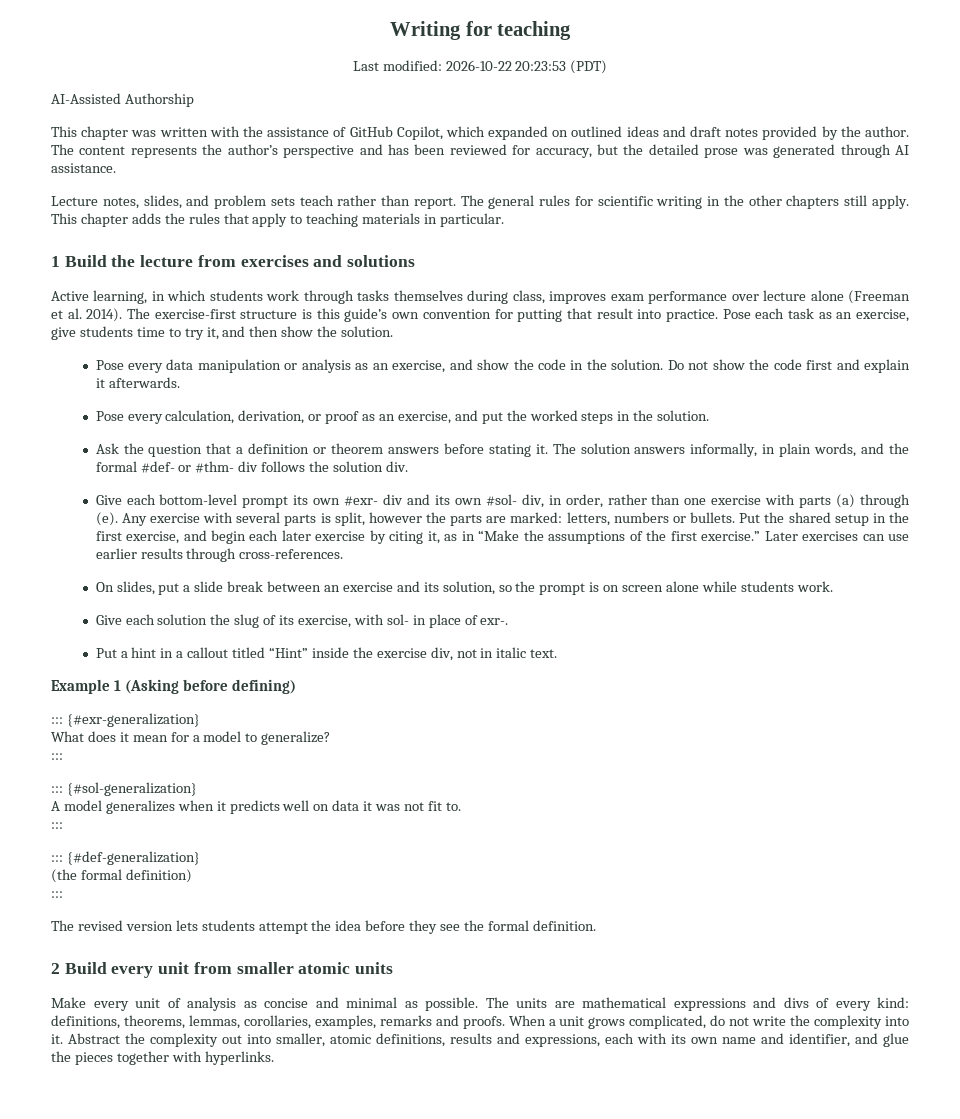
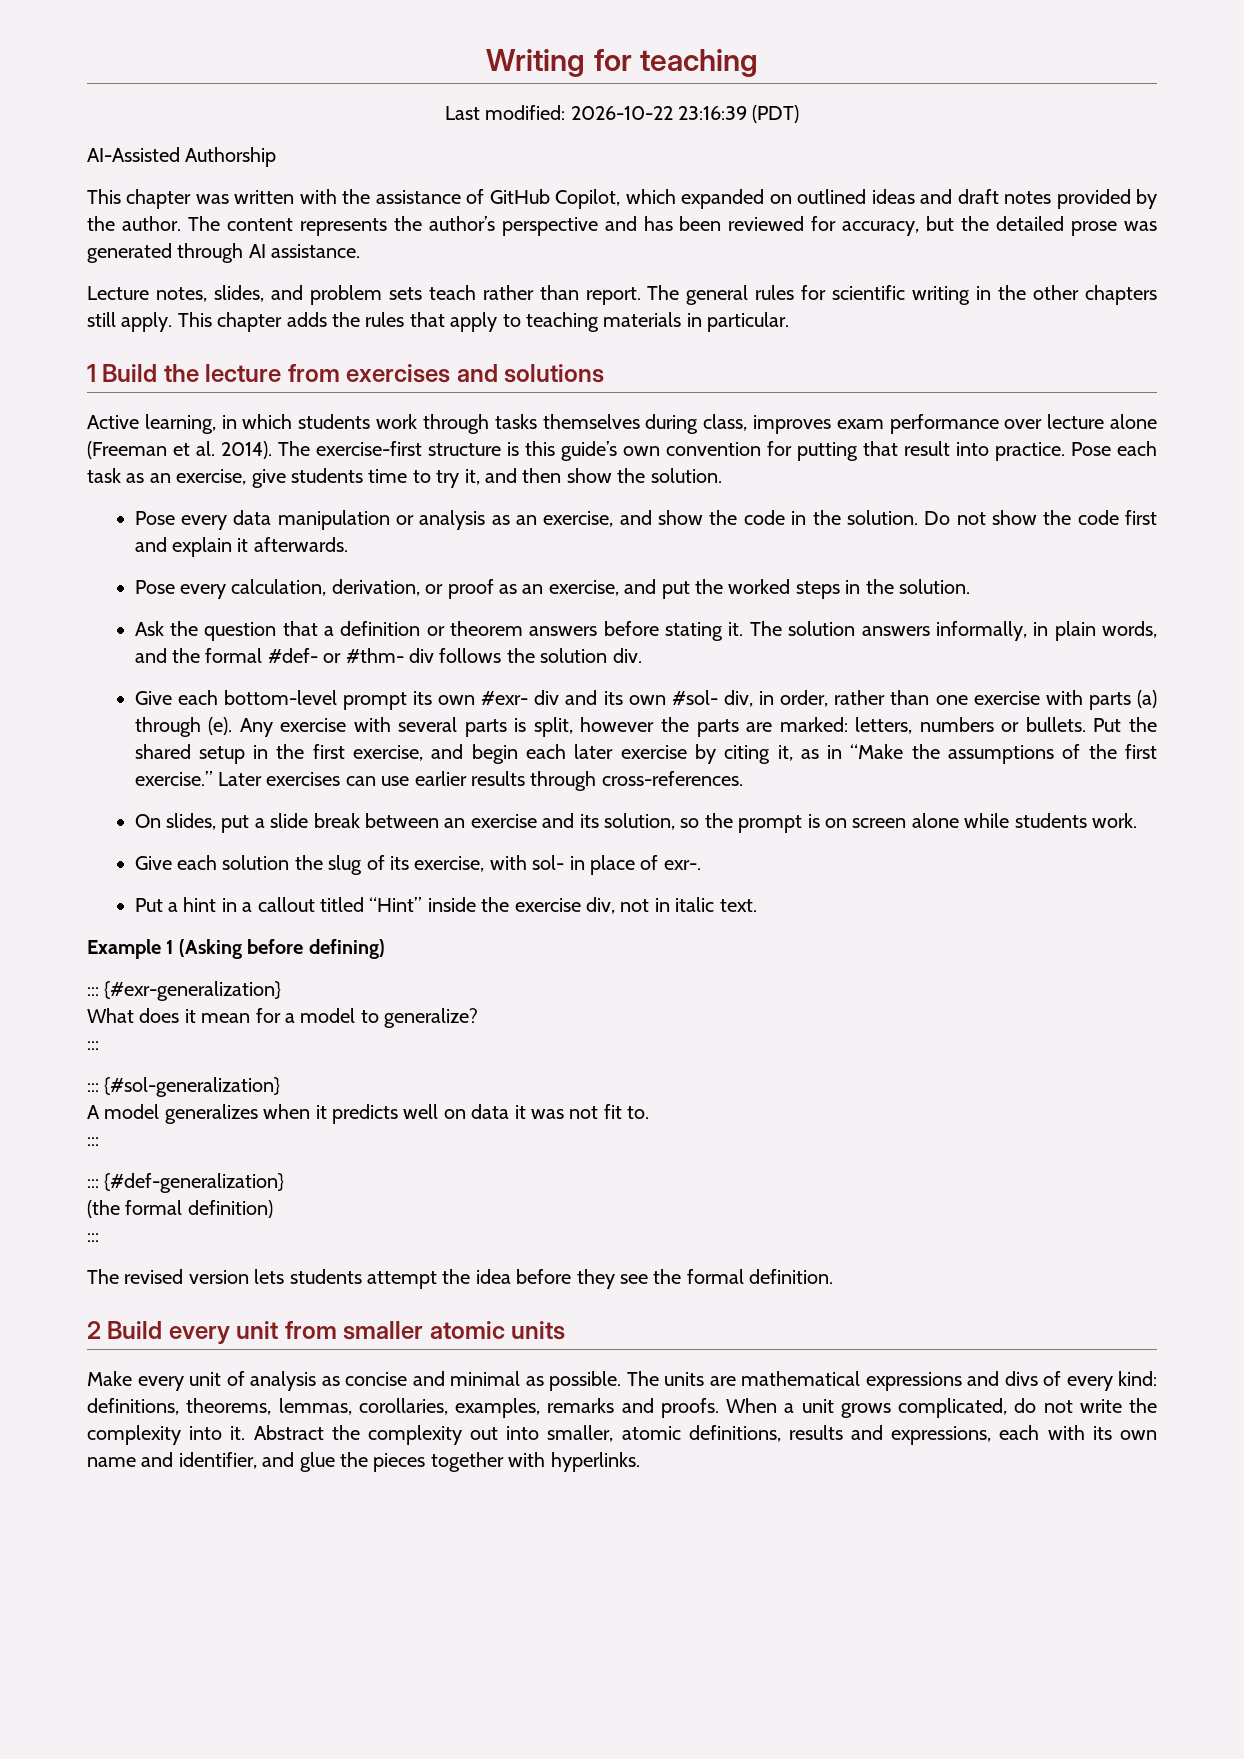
- Last modified: 2026-10-22 20:23:53 (PDT)
+ Last modified: 2026-10-22 23:16:39 (PDT)

